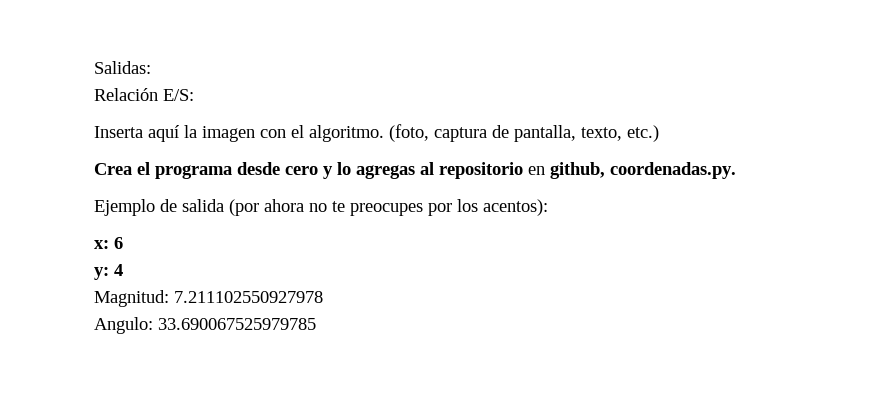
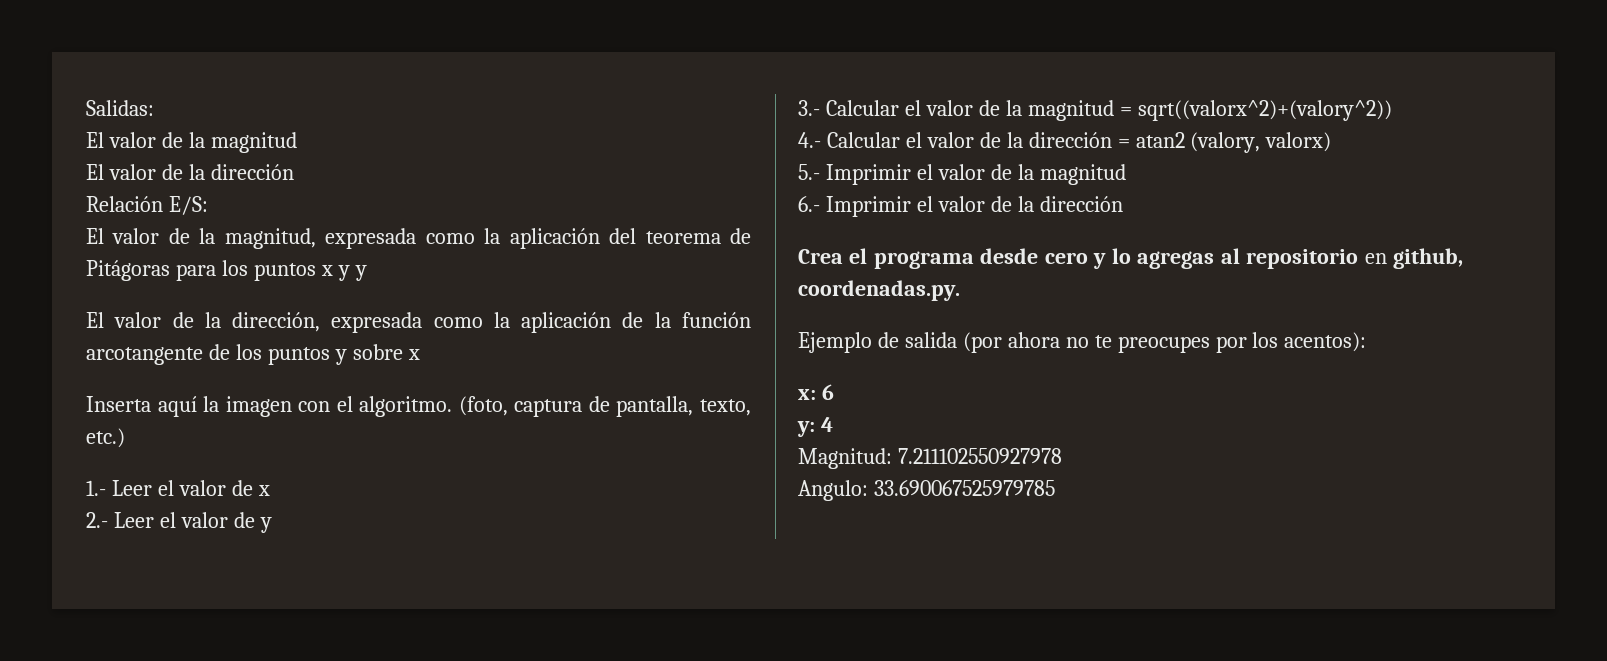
+ El valor de la magnitud
+ El valor de la dirección
  Relación E/S:
+ El valor de la magnitud, expresada como la aplicación del teorema de Pitágoras para los puntos x y y
+ El valor de la dirección, expresada como la aplicación de la función arcotangente de los puntos y sobre x
+ 1.- Leer el valor de x
+ 2.- Leer el valor de y
+ 3.- Calcular el valor de la magnitud = sqrt((valorx^2)+(valory^2))
+ 4.- Calcular el valor de la dirección = atan2 (valory, valorx)
+ 5.- Imprimir el valor de la magnitud
+ 6.- Imprimir el valor de la dirección

